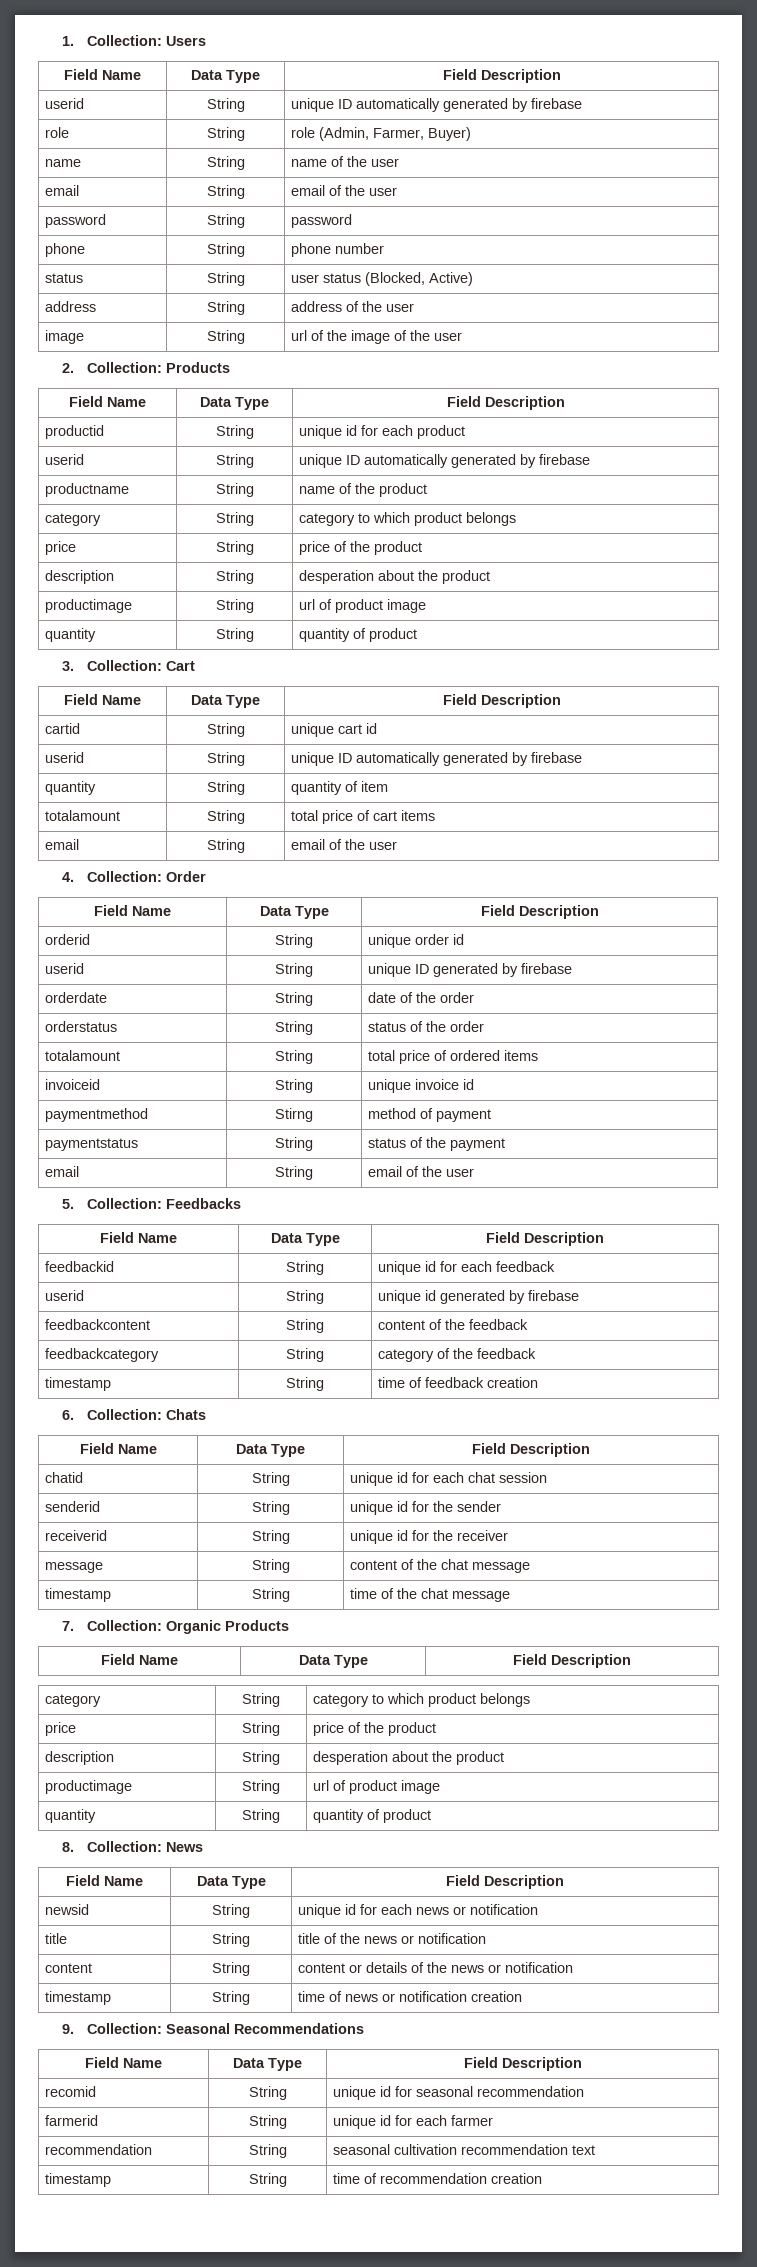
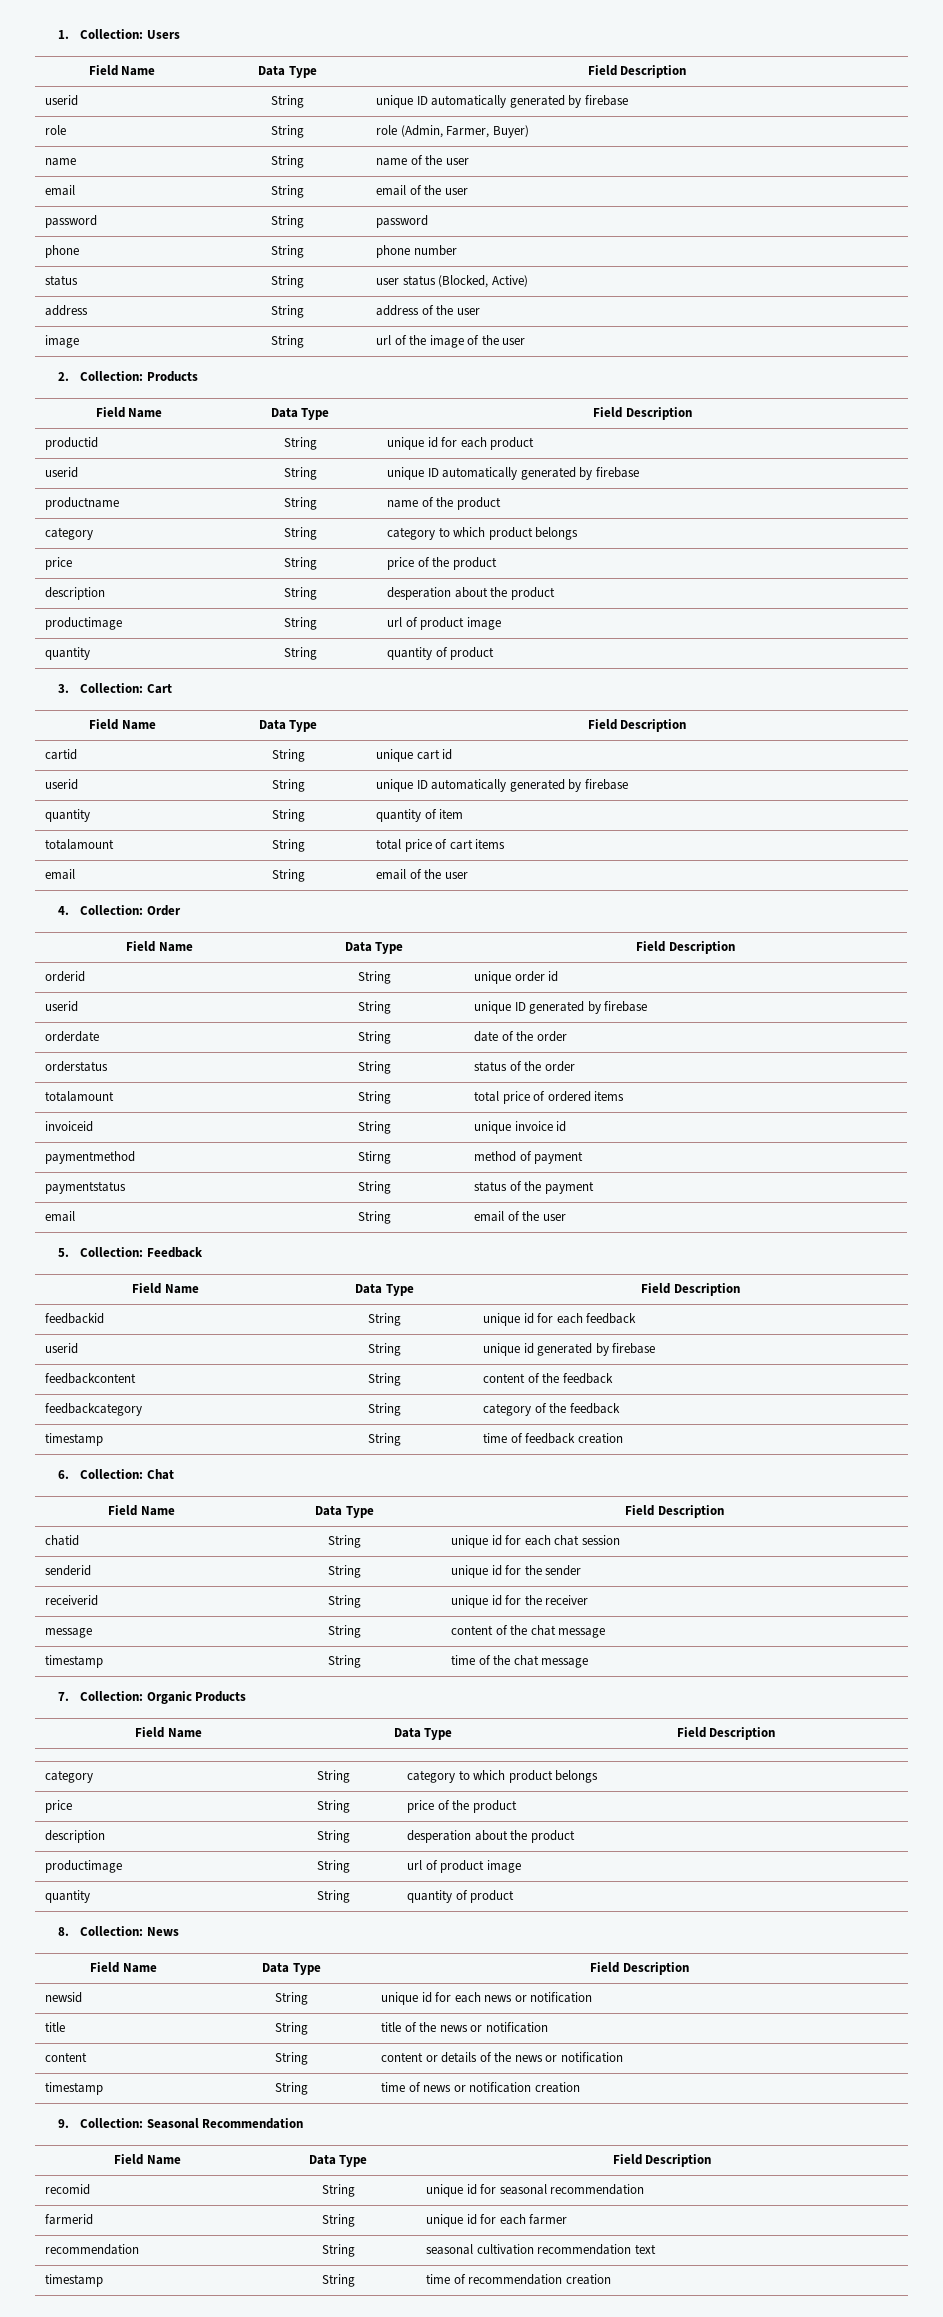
- 5. Collection: Feedbacks
+ 5. Collection: Feedback
- 6. Collection: Chats
+ 6. Collection: Chat
- 9. Collection: Seasonal Recommendations
+ 9. Collection: Seasonal Recommendation

